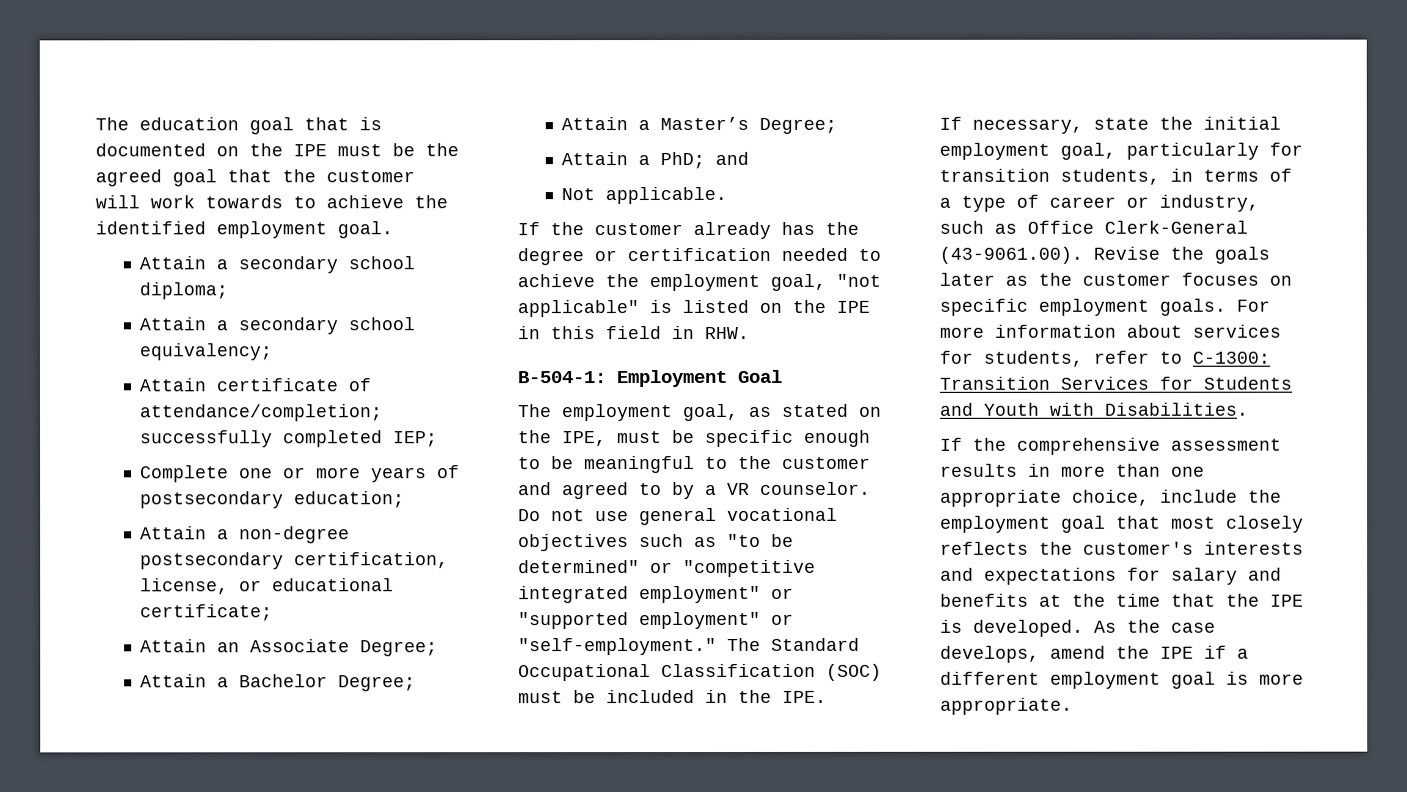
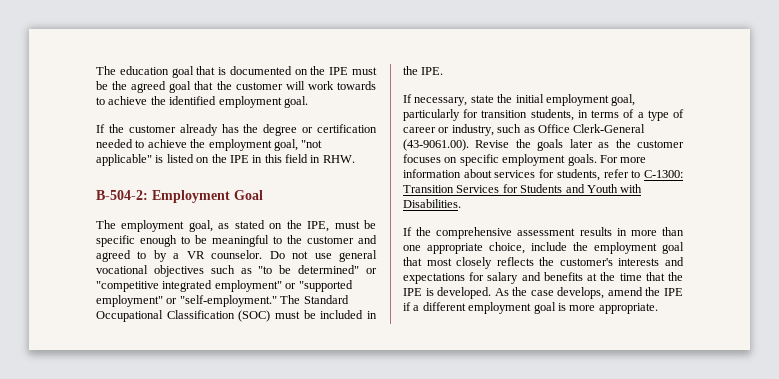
- Attain a secondary school diploma;
- Attain a secondary school equivalency;
- Attain certificate of attendance/completion; successfully completed IEP;
- Complete one or more years of postsecondary education;
- Attain a non-degree postsecondary certification, license, or educational certificate;
- Attain an Associate Degree;
- Attain a Bachelor Degree;
- Attain a Master’s Degree;
- Attain a PhD; and
- Not applicable.
- B-504-1: Employment Goal
+ B-504-2: Employment Goal

